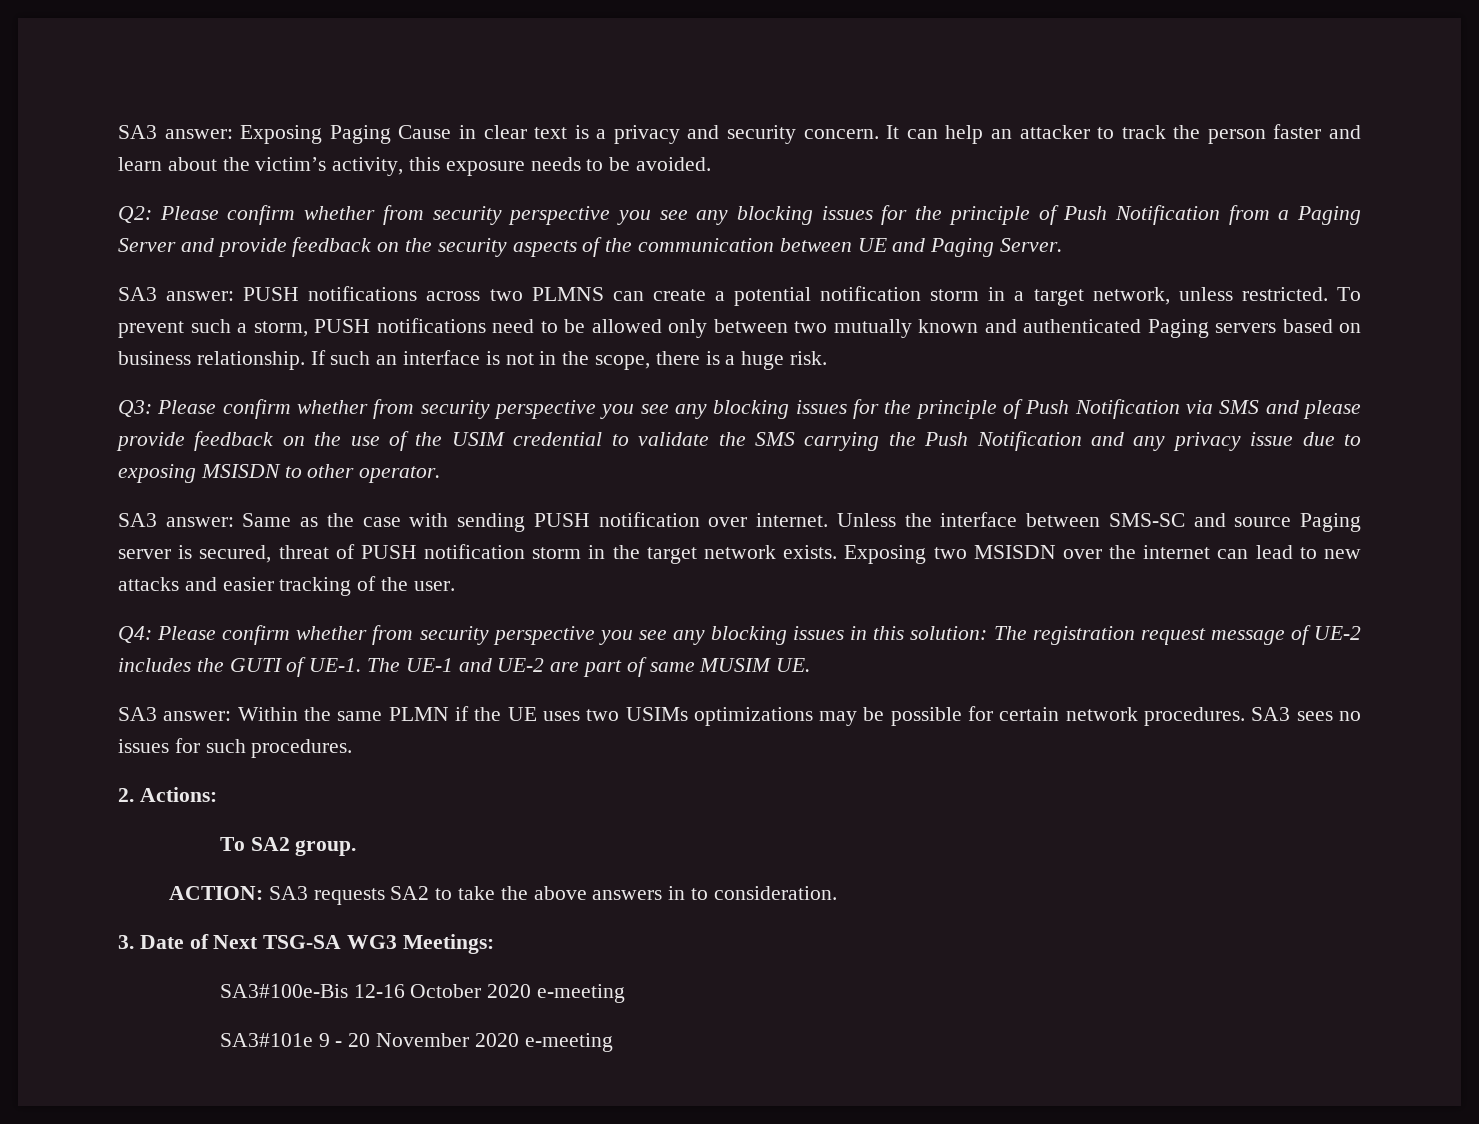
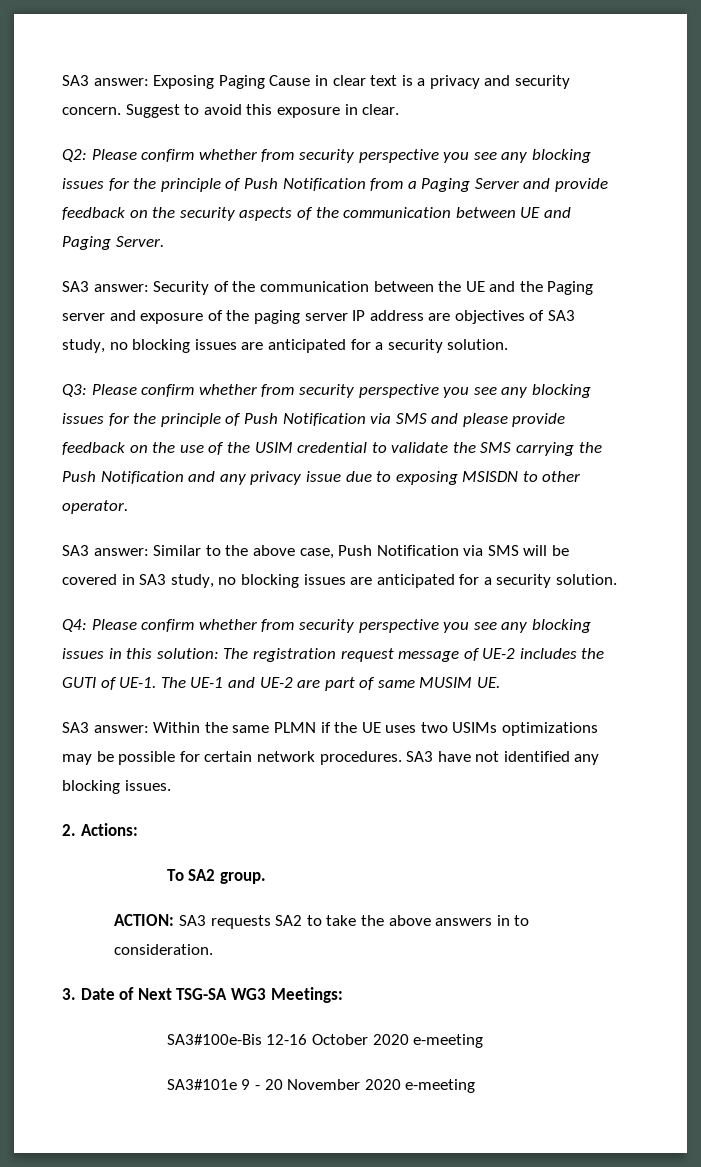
- It can help an attacker to track the person faster and learn about the victim’s activity, this exposure needs to be avoided.
+ Suggest to avoid this exposure in clear.
- SA3 answer: PUSH notifications across two PLMNS can create a potential notification storm in a target network, unless restricted. To prevent such a storm, PUSH notifications need to be allowed only between two mutually known and authenticated Paging servers based on business relationship. If such an interface is not in the scope, there is a huge risk.
+ SA3 answer: Security of the communication between the UE and the Paging server and exposure of the paging server IP address are objectives of SA3 study, no blocking issues are anticipated for a security solution.
- SA3 answer: Same as the case with sending PUSH notification over internet. Unless the interface between SMS-SC and source Paging server is secured, threat of PUSH notification storm in the target network exists. Exposing two MSISDN over the internet can lead to new attacks and easier tracking of the user.
+ SA3 answer: Similar to the above case, Push Notification via SMS will be covered in SA3 study, no blocking issues are anticipated for a security solution.
- SA3 sees no issues for such procedures.
+ SA3 have not identified any blocking issues.

